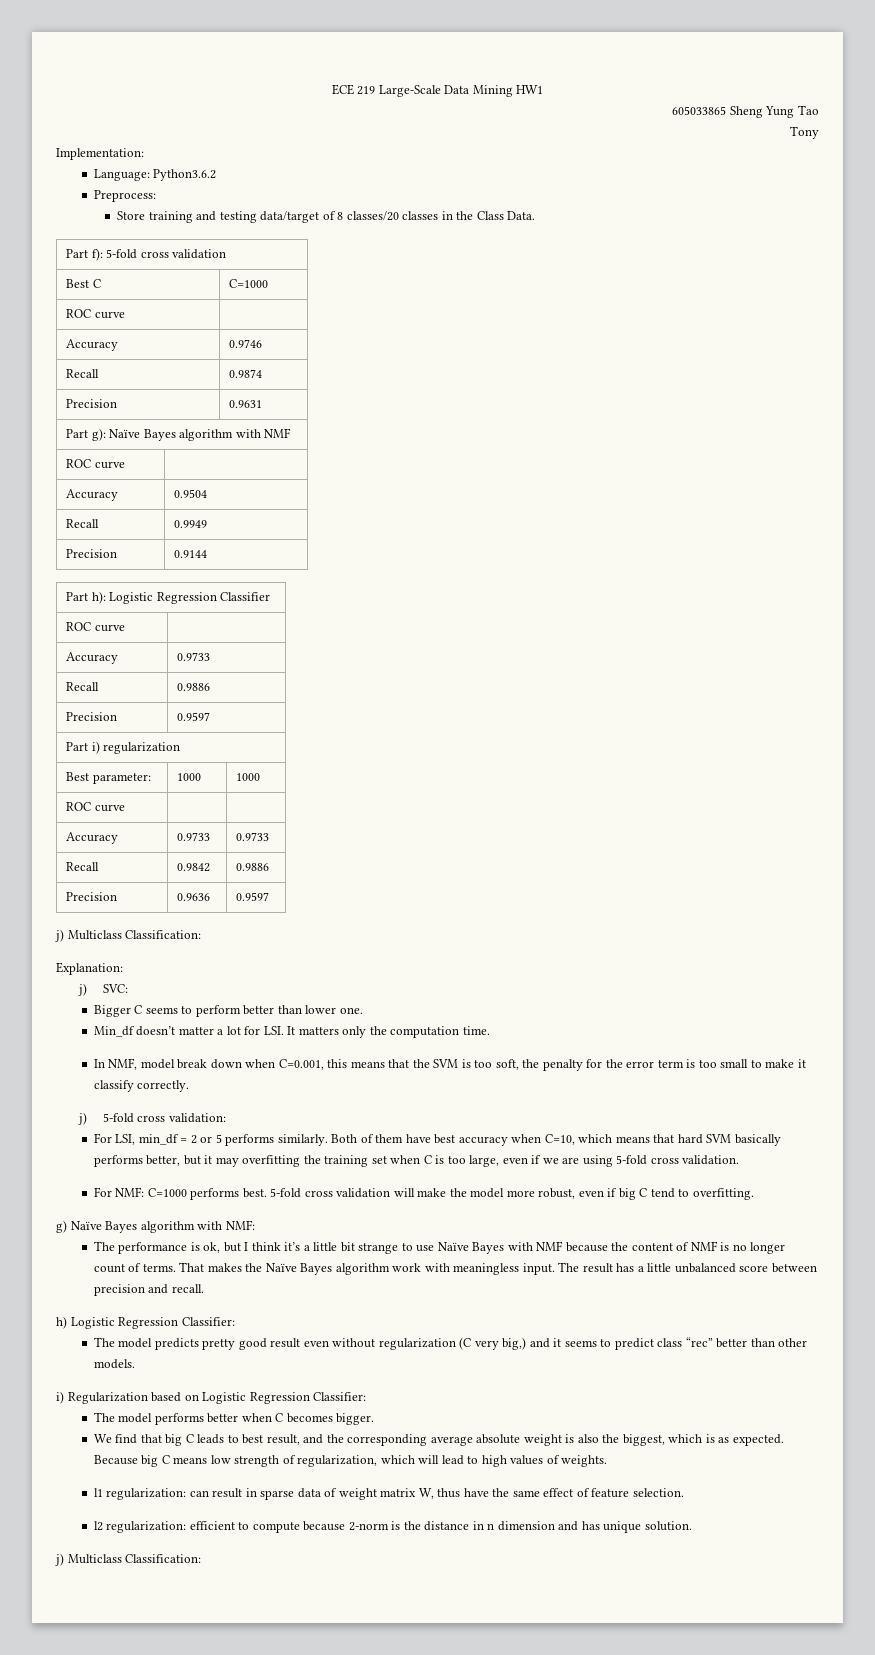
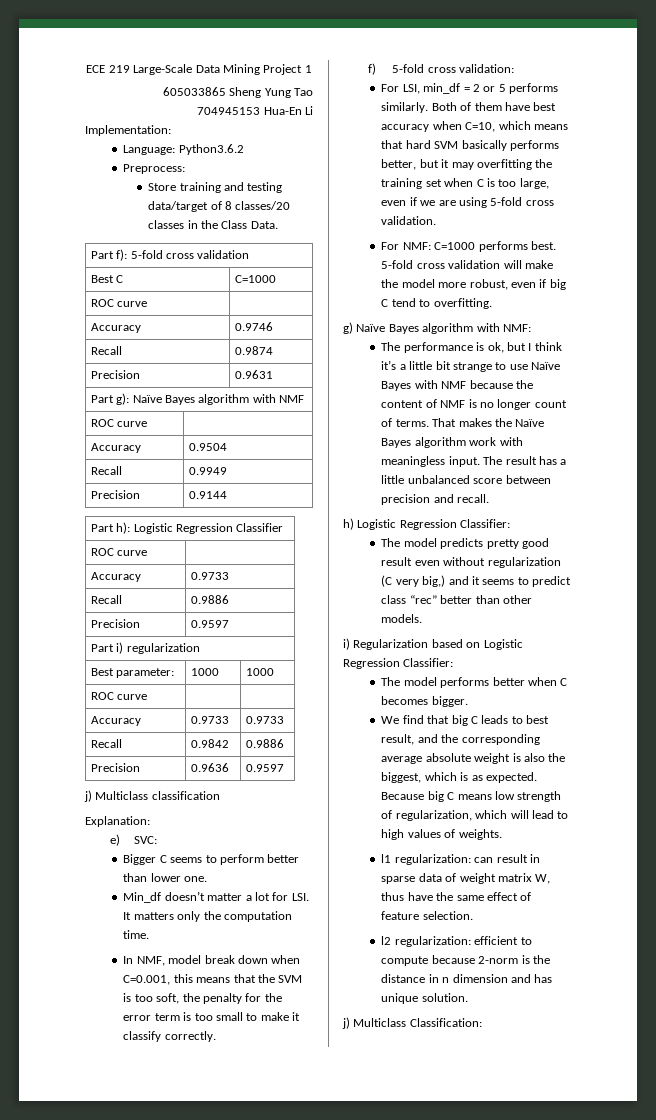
- ECE 219 Large-Scale Data Mining HW1
+ ECE 219 Large-Scale Data Mining Project 1
- Tony
+ 704945153 Hua-En Li
  Precision | 0.9636 | 0.9597
- j) Multiclass Classification:
+ j) Multiclass classification
- j) SVC:
+ e) SVC:
- j) 5-fold cross validation:
+ f) 5-fold cross validation:

